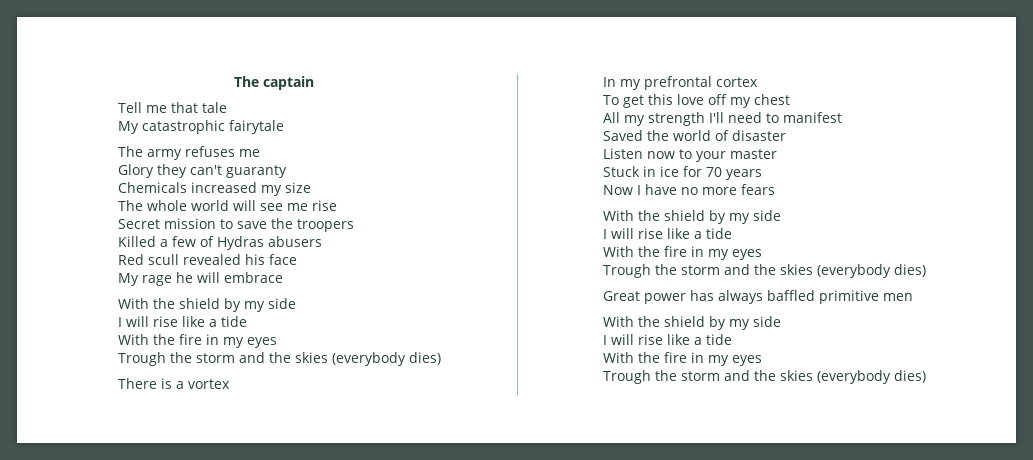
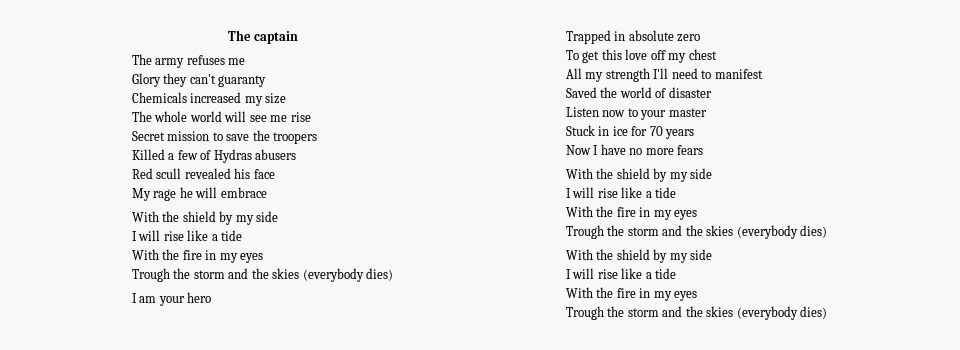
- Tell me that tale
- My catastrophic fairytale
- There is a vortex
- In my prefrontal cortex
+ I am your hero
+ Trapped in absolute zero
- Great power has always baffled primitive men

